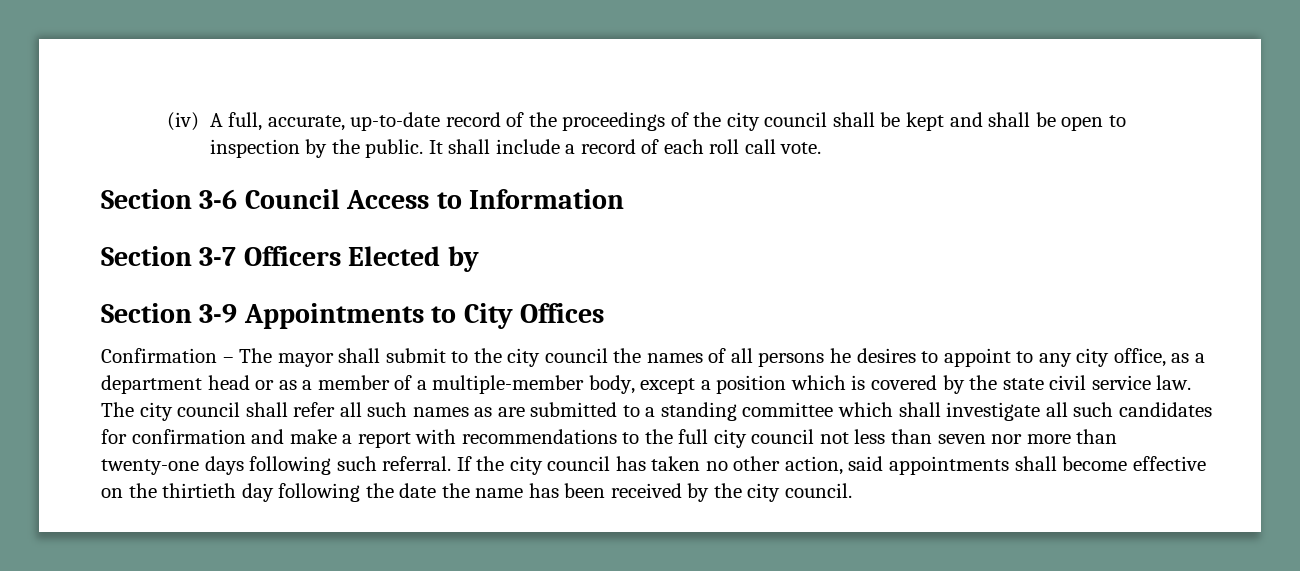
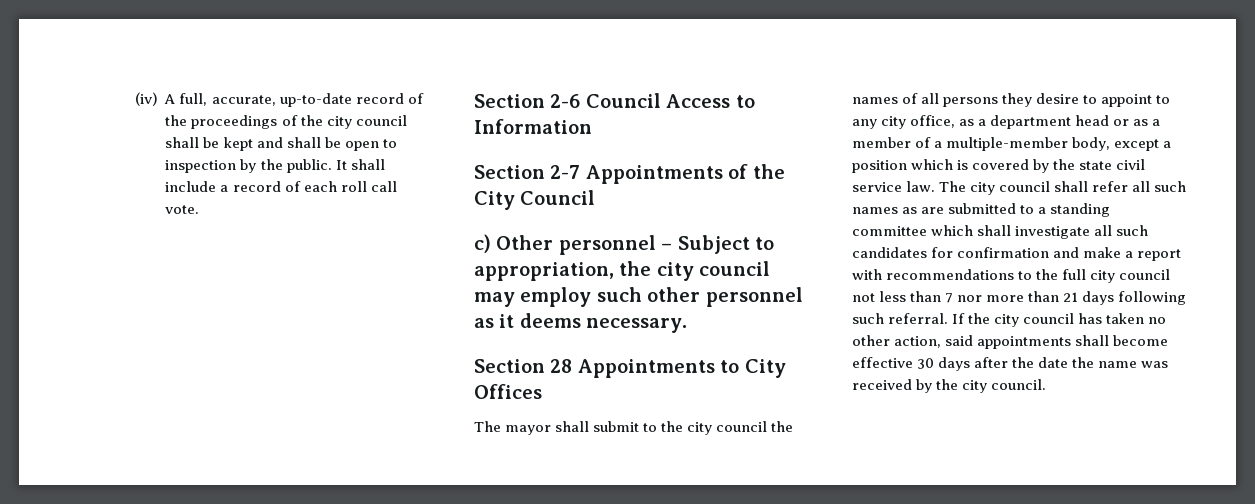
- Section 3-6 Council Access to Information
+ Section 2-6 Council Access to Information
- Section 3-7 Officers Elected by
- Section 3-9 Appointments to City Offices
+ Section 2-7 Appointments of the City Council
+ c) Other personnel – Subject to appropriation, the city council may employ such other personnel as it deems necessary.
+ Section 28 Appointments to City Offices
- Confirmation – The mayor shall submit to the city council the names of all persons he desires to appoint to any city office, as a department head or as a member of a multiple-member body, except a position which is covered by the state civil service law.
+ The mayor shall submit to the city council the names of all persons they desire to appoint to any city office, as a department head or as a member of a multiple-member body, except a position which is covered by the state civil service law.
- The city council shall refer all such names as are submitted to a standing committee which shall investigate all such candidates for confirmation and make a report with recommendations to the full city council not less than seven nor more than twenty-one days following such referral.
+ The city council shall refer all such names as are submitted to a standing committee which shall investigate all such candidates for confirmation and make a report with recommendations to the full city council not less than 7 nor more than 21 days following such referral.
- If the city council has taken no other action, said appointments shall become effective on the thirtieth day following the date the name has been received by the city council.
+ If the city council has taken no other action, said appointments shall become effective 30 days after the date the name was received by the city council.

